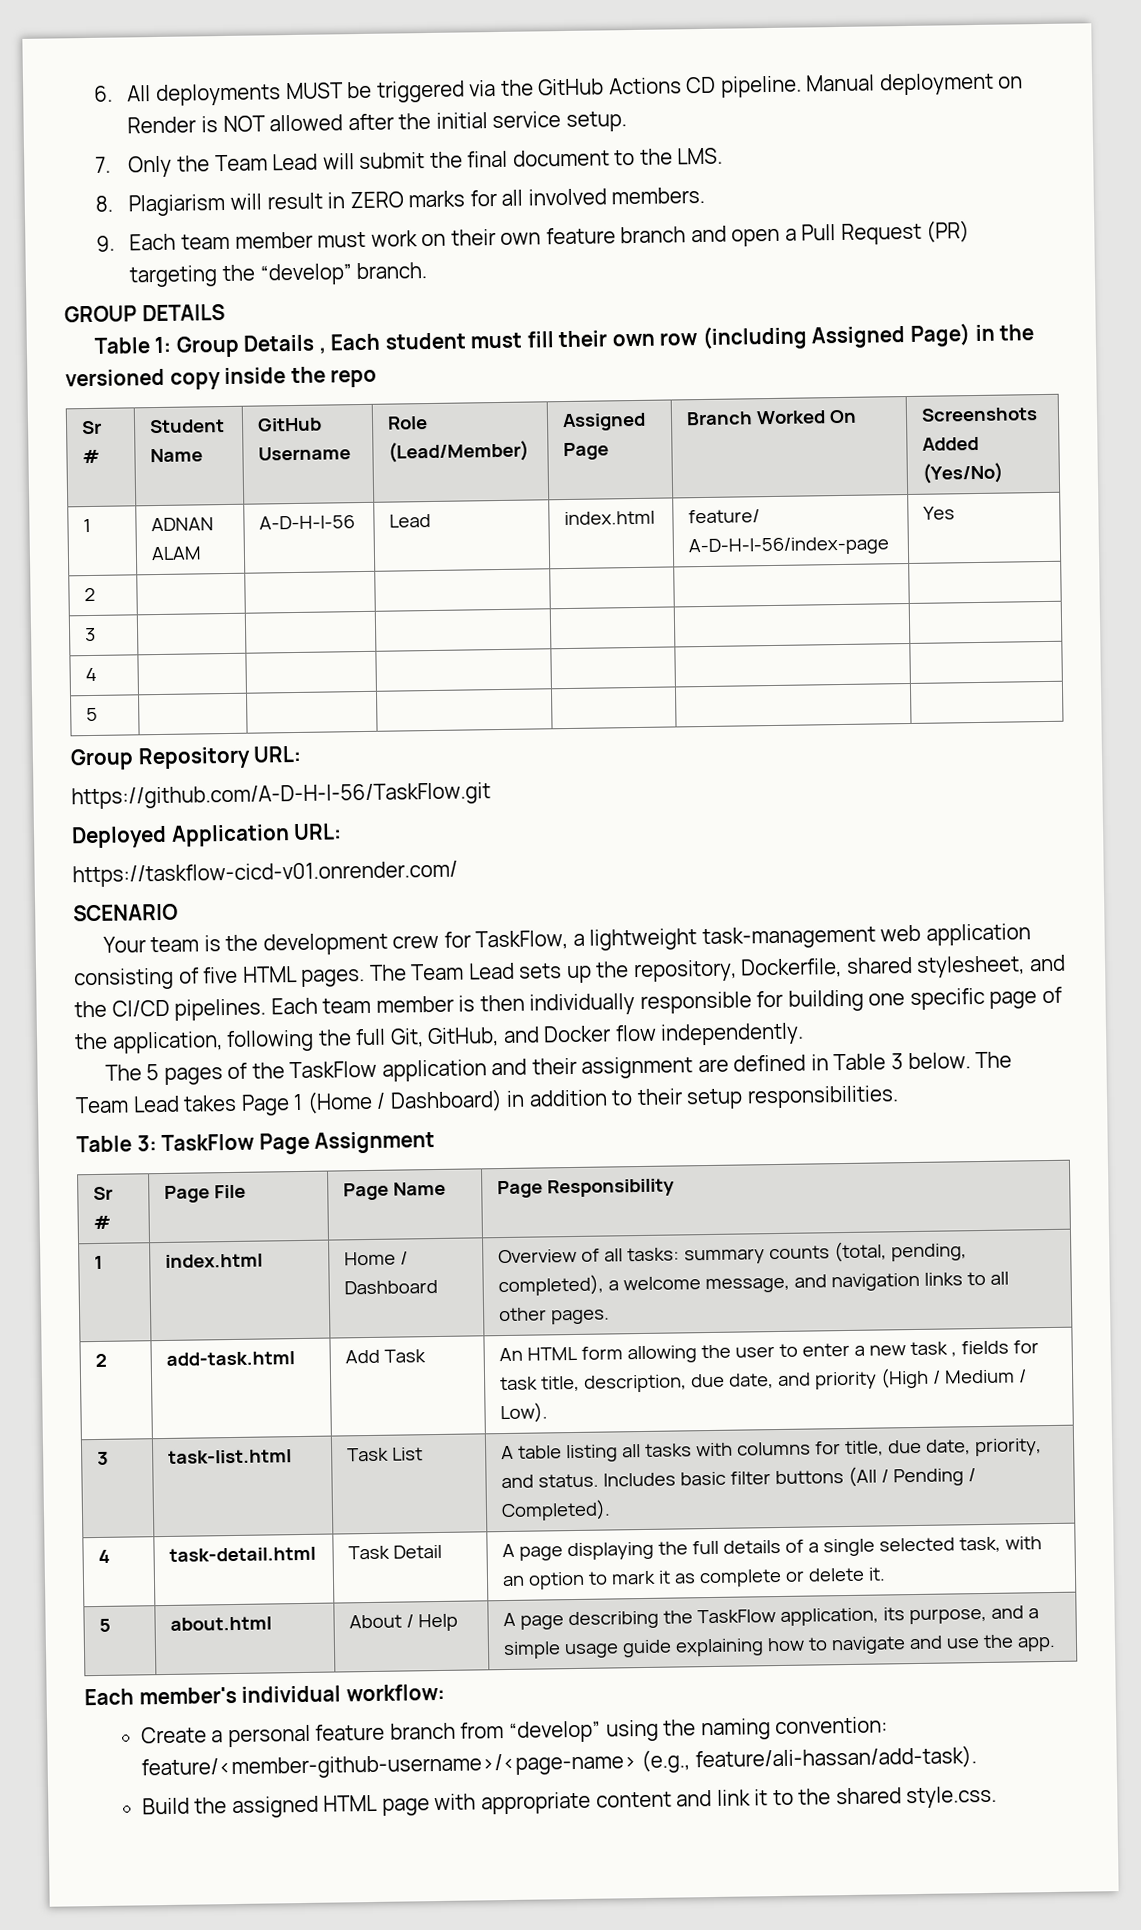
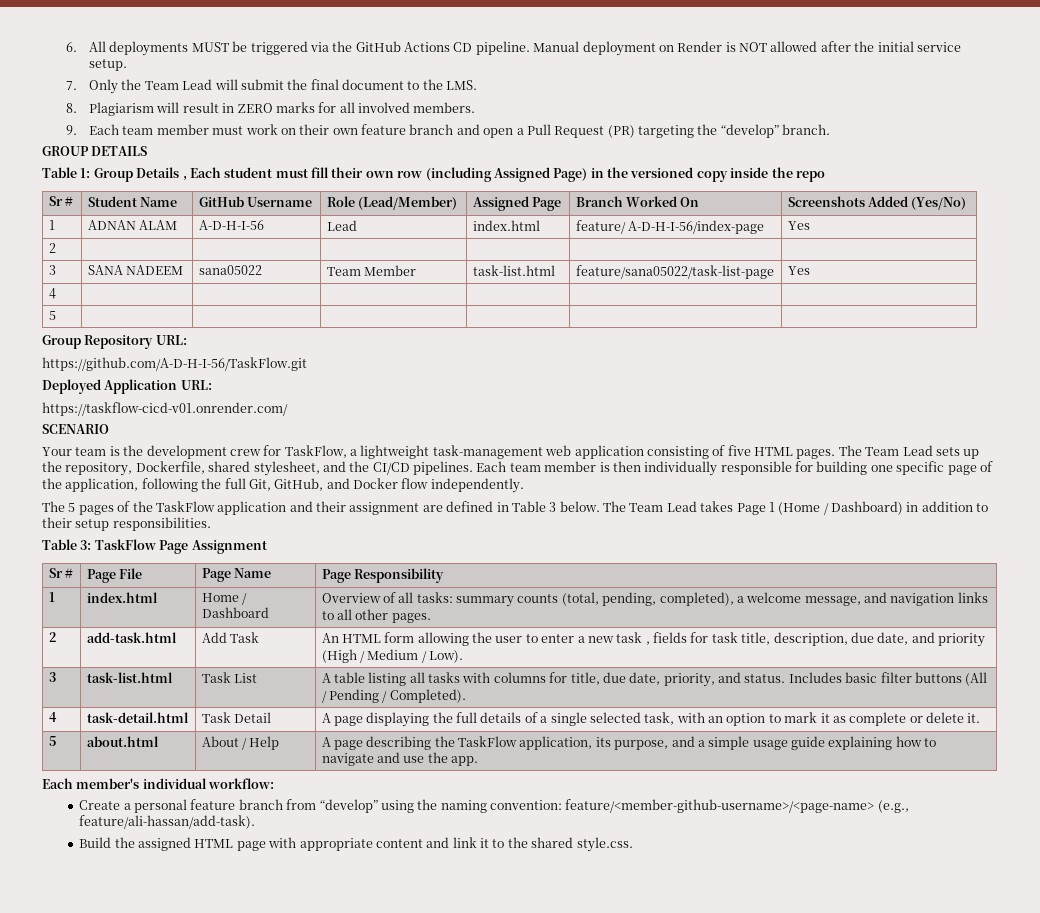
- 3 | | | | | |
+ 3 | SANA NADEEM | sana05022 | Team Member | task-list.html | feature/sana05022/task-list-page | Yes

